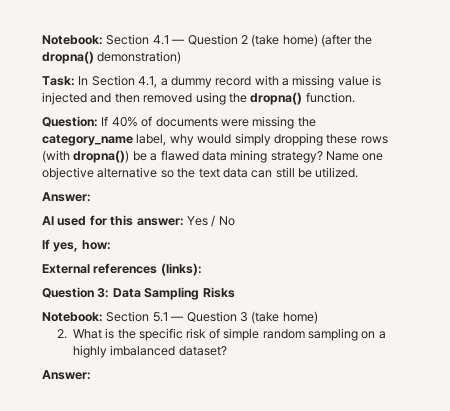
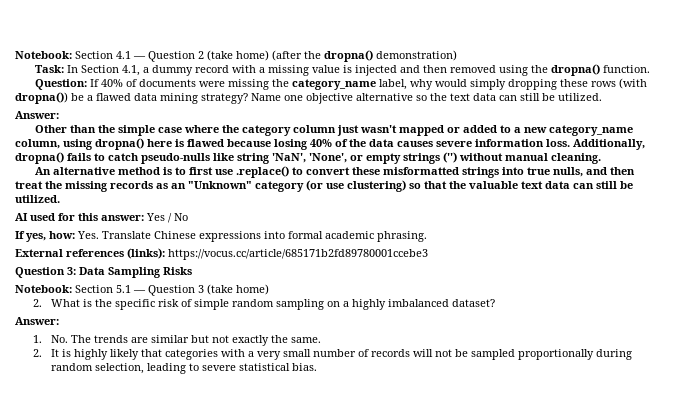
+ Other than the simple case where the category column just wasn't mapped or added to a new category_name column, using dropna() here is flawed because losing 40% of the data causes severe information loss. Additionally, dropna() fails to catch pseudo-nulls like string 'NaN', 'None', or empty strings ('') without manual cleaning.
+ An alternative method is to first use .replace() to convert these misformatted strings into true nulls, and then treat the missing records as an "Unknown" category (or use clustering) so that the valuable text data can still be utilized.
- If yes, how:
+ If yes, how: Yes. Translate Chinese expressions into formal academic phrasing.
- External references (links):
+ External references (links): https://vocus.cc/article/685171b2fd89780001ccebe3
+ 1. No. The trends are similar but not exactly the same.
+ 2. It is highly likely that categories with a very small number of records will not be sampled proportionally during random selection, leading to severe statistical bias.

